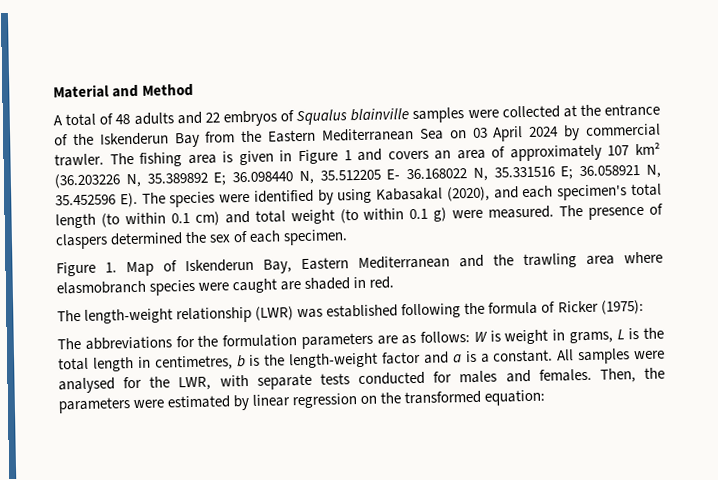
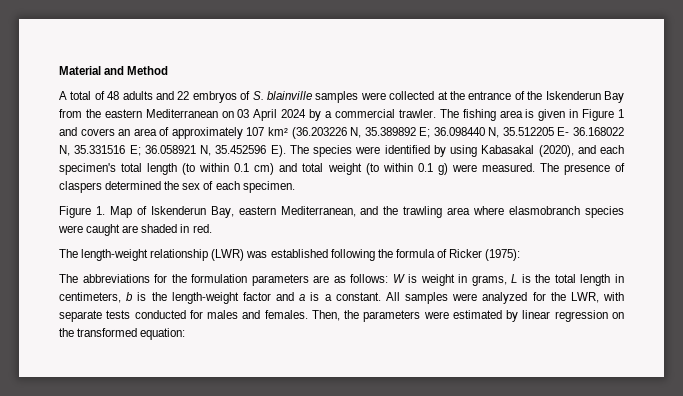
- A total of 48 adults and 22 embryos of Squalus blainville samples were collected at the entrance of the Iskenderun Bay from the Eastern Mediterranean Sea on 03 April 2024 by commercial trawler.
+ A total of 48 adults and 22 embryos of S. blainville samples were collected at the entrance of the Iskenderun Bay from the eastern Mediterranean on 03 April 2024 by a commercial trawler.
- Figure 1. Map of Iskenderun Bay, Eastern Mediterranean and the trawling area where elasmobranch species were caught are shaded in red.
+ Figure 1. Map of Iskenderun Bay, eastern Mediterranean, and the trawling area where elasmobranch species were caught are shaded in red.
- The abbreviations for the formulation parameters are as follows: W is weight in grams, L is the total length in centimetres, b is the length-weight factor and a is a constant.
+ The abbreviations for the formulation parameters are as follows: W is weight in grams, L is the total length in centimeters, b is the length-weight factor and a is a constant.
- All samples were analysed for the LWR, with separate tests conducted for males and females.
+ All samples were analyzed for the LWR, with separate tests conducted for males and females.

